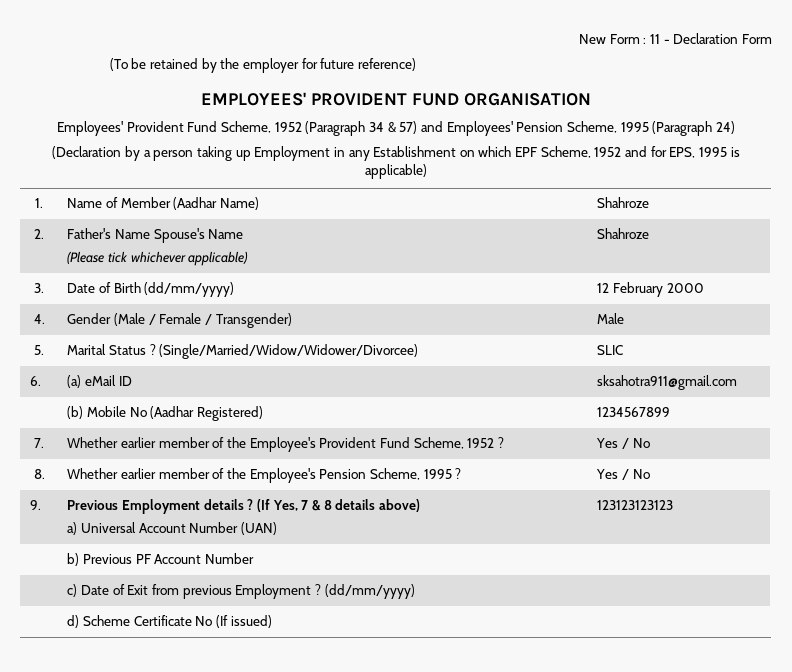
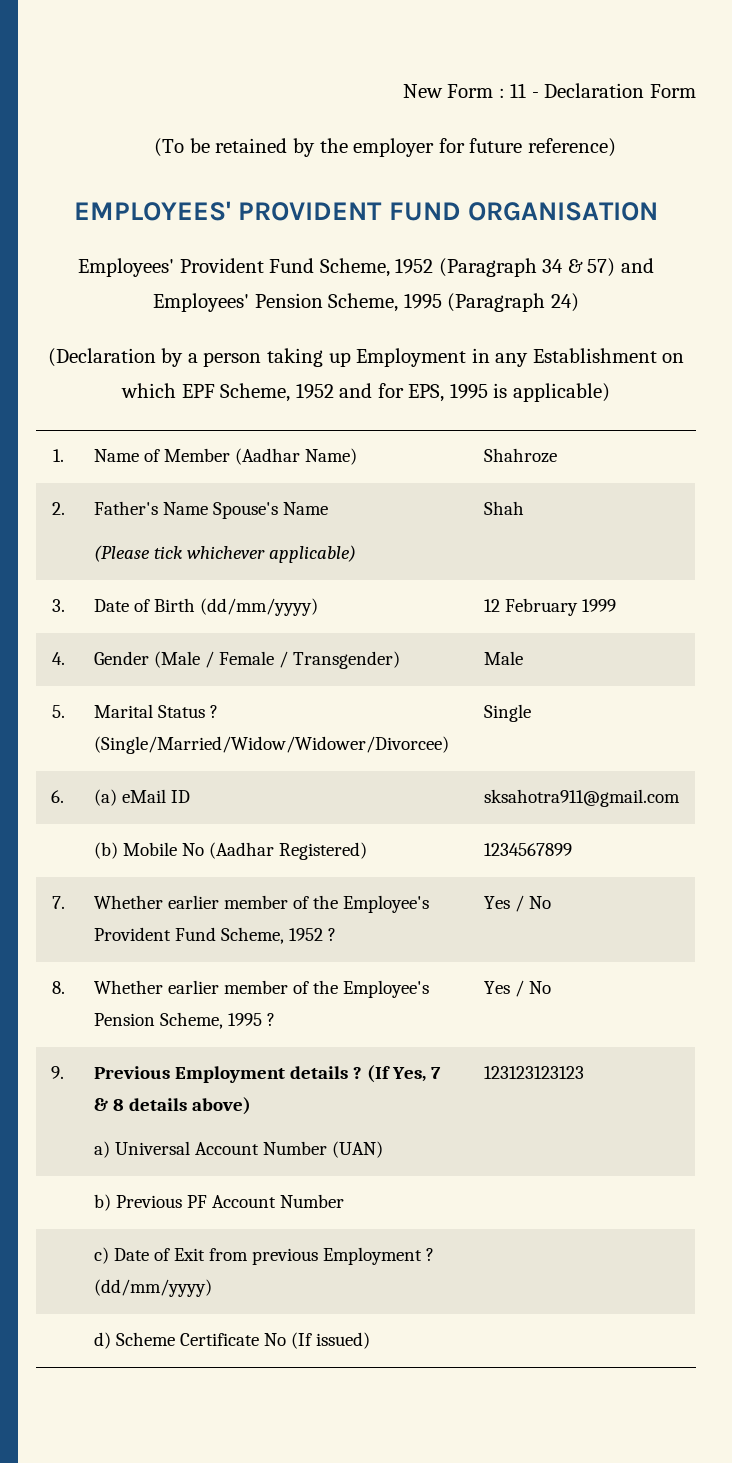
  2. | Father's Name Spouse's Name
- (Please tick whichever applicable) | Shahroze
+ (Please tick whichever applicable) | Shah
- 3. | Date of Birth (dd/mm/yyyy) | 12 February 2000
+ 3. | Date of Birth (dd/mm/yyyy) | 12 February 1999
- 5. | Marital Status ? (Single/Married/Widow/Widower/Divorcee) | SLIC
+ 5. | Marital Status ? (Single/Married/Widow/Widower/Divorcee) | Single

